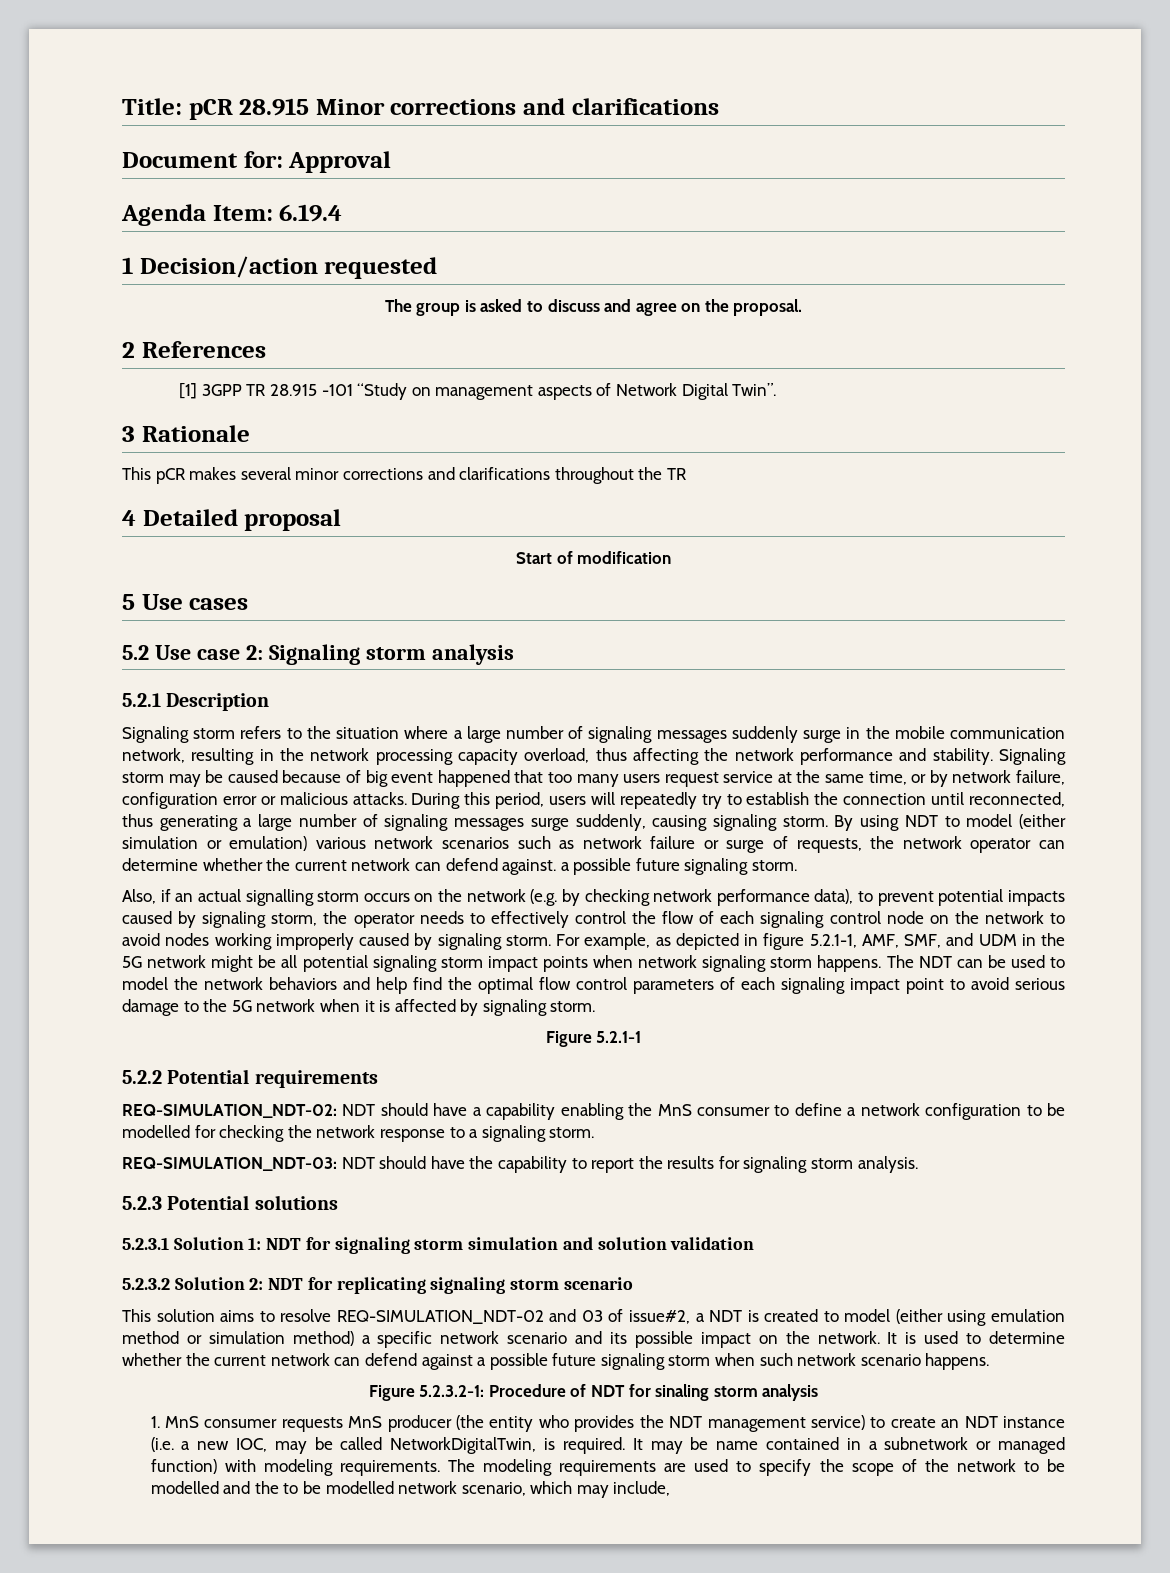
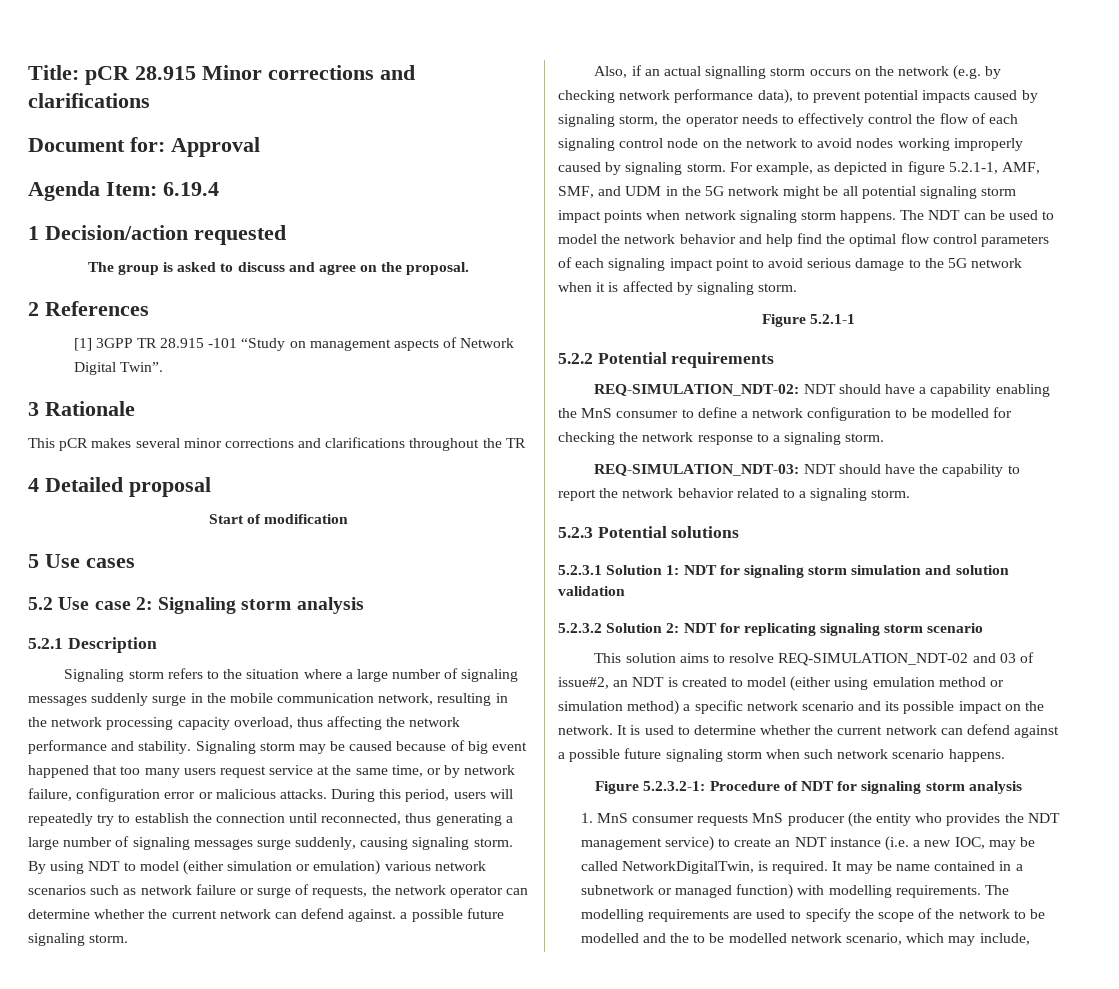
- The NDT can be used to model the network behaviors and help find the optimal flow control parameters of each signaling impact point to avoid serious damage to the 5G network when it is affected by signaling storm.
+ The NDT can be used to model the network behavior and help find the optimal flow control parameters of each signaling impact point to avoid serious damage to the 5G network when it is affected by signaling storm.
- REQ-SIMULATION_NDT-03: NDT should have the capability to report the results for signaling storm analysis.
+ REQ-SIMULATION_NDT-03: NDT should have the capability to report the network behavior related to a signaling storm.
- This solution aims to resolve REQ-SIMULATION_NDT-02 and 03 of issue#2, a NDT is created to model (either using emulation method or simulation method) a specific network scenario and its possible impact on the network.
+ This solution aims to resolve REQ-SIMULATION_NDT-02 and 03 of issue#2, an NDT is created to model (either using emulation method or simulation method) a specific network scenario and its possible impact on the network.
- Figure 5.2.3.2-1: Procedure of NDT for sinaling storm analysis
+ Figure 5.2.3.2-1: Procedure of NDT for signaling storm analysis
- It may be name contained in a subnetwork or managed function) with modeling requirements.
+ It may be name contained in a subnetwork or managed function) with modelling requirements.
- The modeling requirements are used to specify the scope of the network to be modelled and the to be modelled network scenario, which may include,
+ The modelling requirements are used to specify the scope of the network to be modelled and the to be modelled network scenario, which may include,

